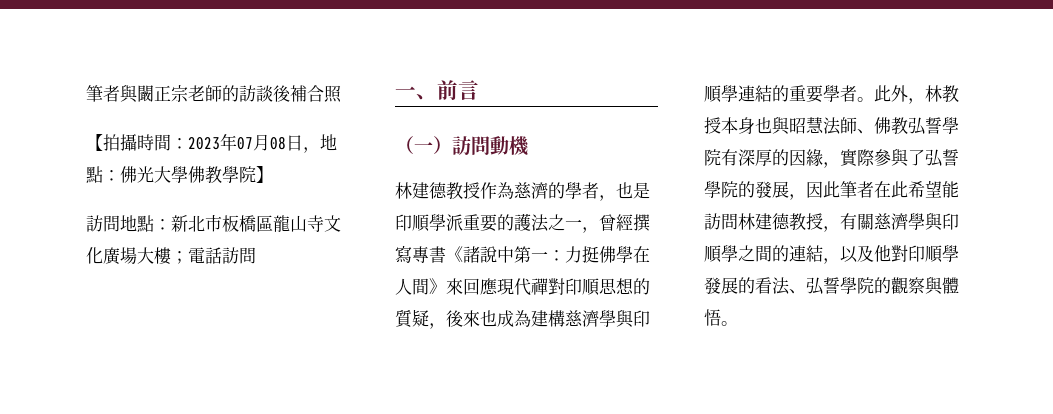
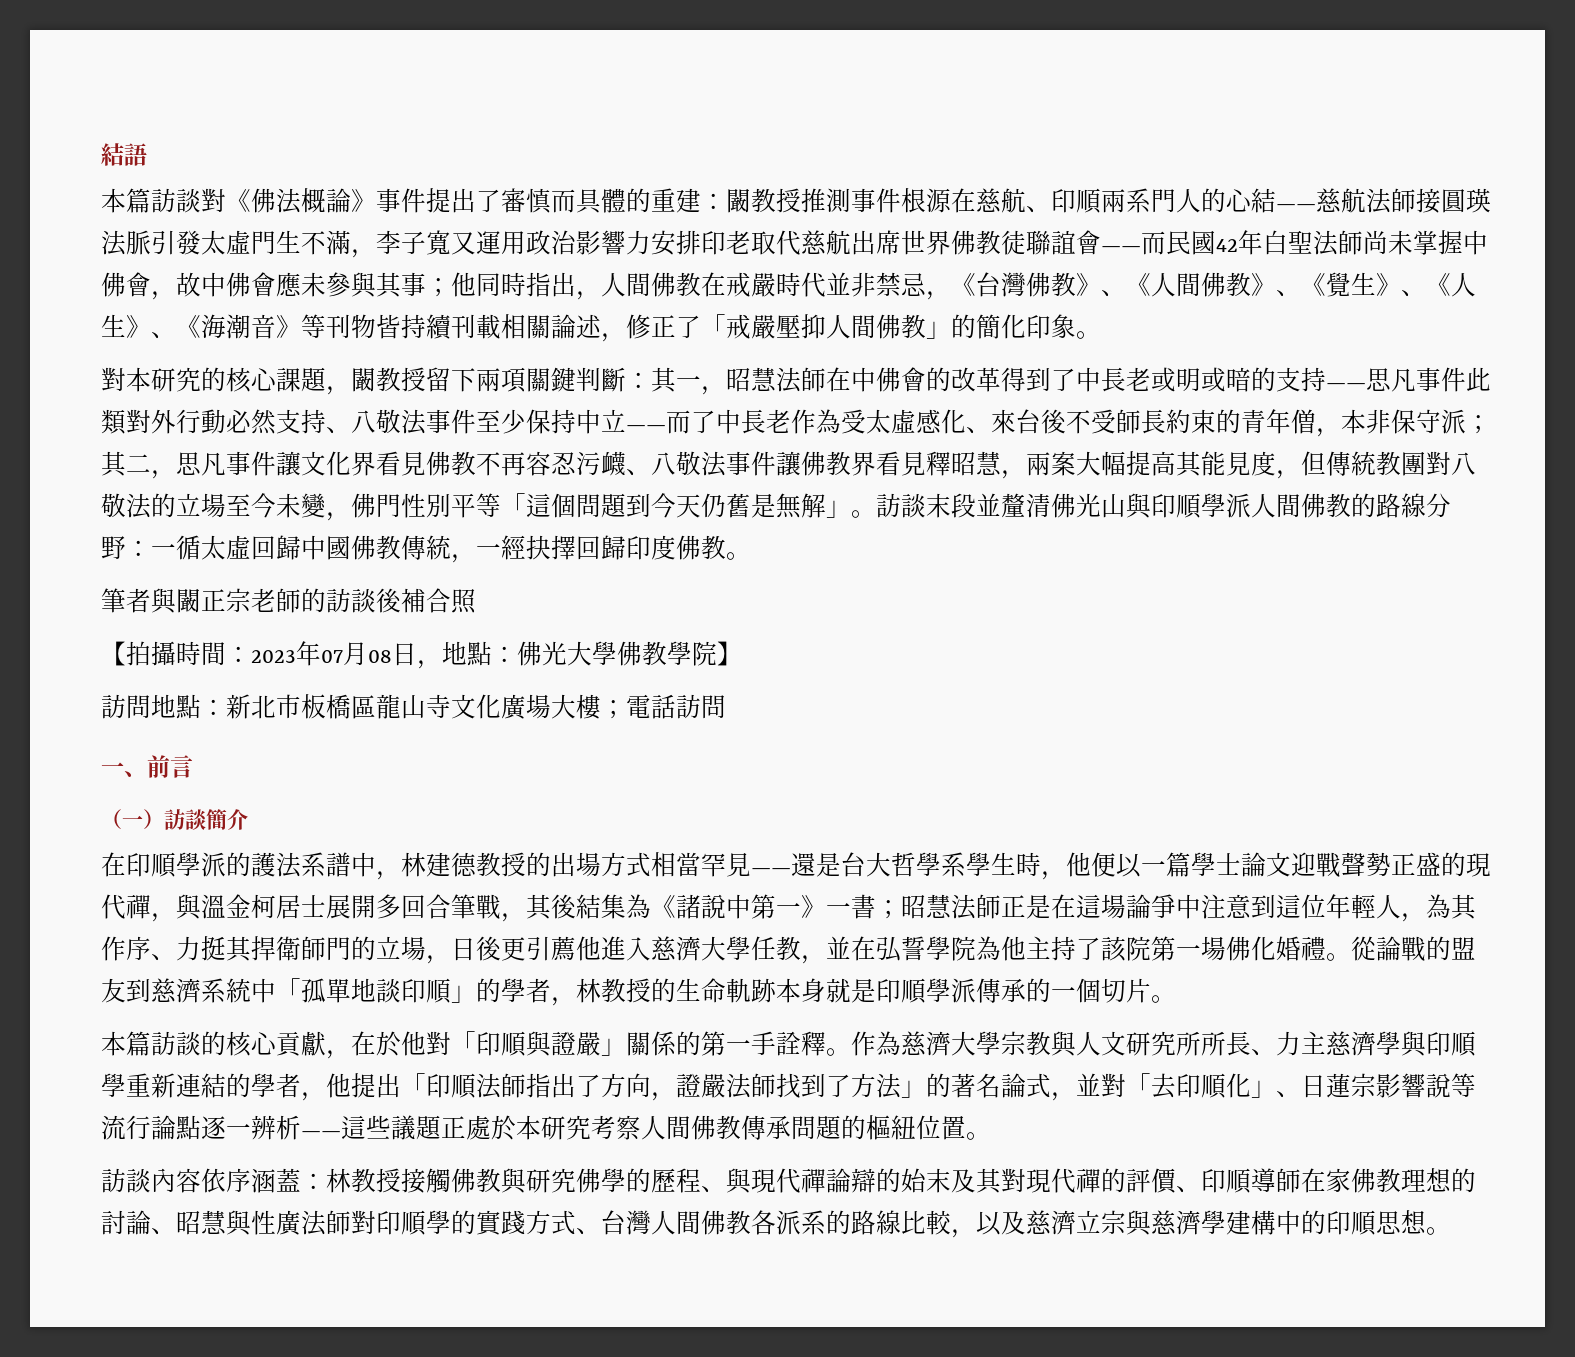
+ 結語
+ 本篇訪談對《佛法概論》事件提出了審慎而具體的重建：闞教授推測事件根源在慈航、印順兩系門人的心結——慈航法師接圓瑛法脈引發太虛門生不滿，李子寬又運用政治影響力安排印老取代慈航出席世界佛教徒聯誼會——而民國42年白聖法師尚未掌握中佛會，故中佛會應未參與其事；他同時指出，人間佛教在戒嚴時代並非禁忌，《台灣佛教》、《人間佛教》、《覺生》、《人生》、《海潮音》等刊物皆持續刊載相關論述，修正了「戒嚴壓抑人間佛教」的簡化印象。
+ 對本研究的核心課題，闞教授留下兩項關鍵判斷：其一，昭慧法師在中佛會的改革得到了中長老或明或暗的支持——思凡事件此類對外行動必然支持、八敬法事件至少保持中立——而了中長老作為受太虛感化、來台後不受師長約束的青年僧，本非保守派；其二，思凡事件讓文化界看見佛教不再容忍污衊、八敬法事件讓佛教界看見釋昭慧，兩案大幅提高其能見度，但傳統教團對八敬法的立場至今未變，佛門性別平等「這個問題到今天仍舊是無解」。訪談末段並釐清佛光山與印順學派人間佛教的路線分野：一循太虛回歸中國佛教傳統，一經抉擇回歸印度佛教。
- （一）訪問動機
- 林建德教授作為慈濟的學者，也是印順學派重要的護法之一，曾經撰寫專書《諸說中第一：力挺佛學在人間》來回應現代禪對印順思想的質疑，後來也成為建構慈濟學與印順學連結的重要學者。此外，林教授本身也與昭慧法師、佛教弘誓學院有深厚的因緣，實際參與了弘誓學院的發展，因此筆者在此希望能訪問林建德教授，有關慈濟學與印順學之間的連結，以及他對印順學發展的看法、弘誓學院的觀察與體悟。
+ （一）訪談簡介
+ 在印順學派的護法系譜中，林建德教授的出場方式相當罕見——還是台大哲學系學生時，他便以一篇學士論文迎戰聲勢正盛的現代禪，與溫金柯居士展開多回合筆戰，其後結集為《諸說中第一》一書；昭慧法師正是在這場論爭中注意到這位年輕人，為其作序、力挺其捍衛師門的立場，日後更引薦他進入慈濟大學任教，並在弘誓學院為他主持了該院第一場佛化婚禮。從論戰的盟友到慈濟系統中「孤單地談印順」的學者，林教授的生命軌跡本身就是印順學派傳承的一個切片。
+ 本篇訪談的核心貢獻，在於他對「印順與證嚴」關係的第一手詮釋。作為慈濟大學宗教與人文研究所所長、力主慈濟學與印順學重新連結的學者，他提出「印順法師指出了方向，證嚴法師找到了方法」的著名論式，並對「去印順化」、日蓮宗影響說等流行論點逐一辨析——這些議題正處於本研究考察人間佛教傳承問題的樞紐位置。
+ 訪談內容依序涵蓋：林教授接觸佛教與研究佛學的歷程、與現代禪論辯的始末及其對現代禪的評價、印順導師在家佛教理想的討論、昭慧與性廣法師對印順學的實踐方式、台灣人間佛教各派系的路線比較，以及慈濟立宗與慈濟學建構中的印順思想。

